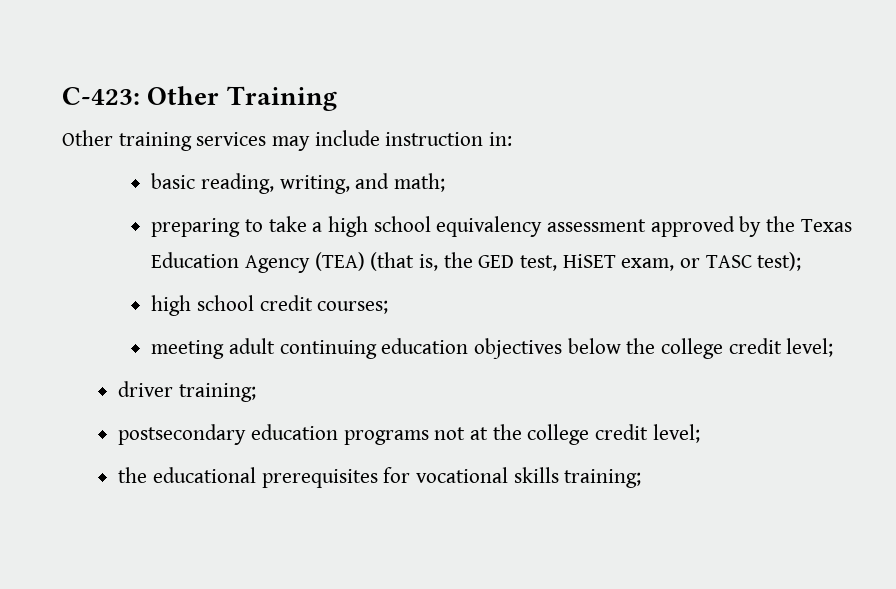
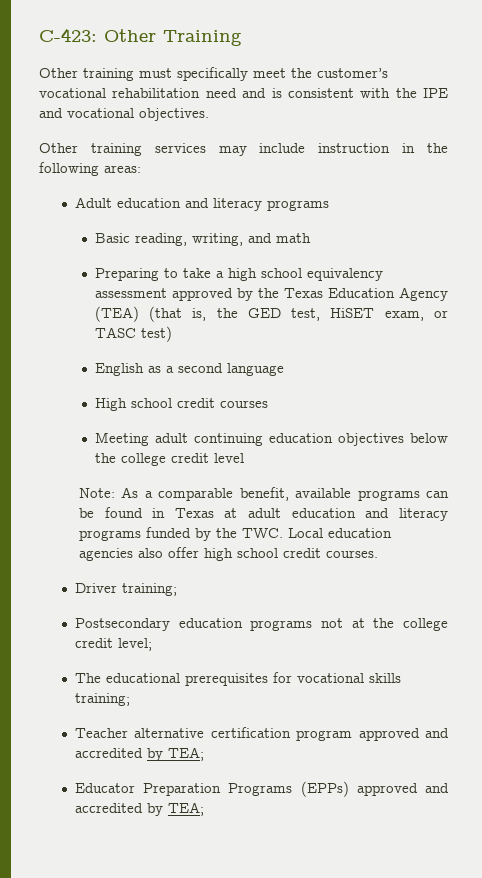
+ Other training must specifically meet the customer’s vocational rehabilitation need and is consistent with the IPE and vocational objectives.
- Other training services may include instruction in:
- basic reading, writing, and math;
- preparing to take a high school equivalency assessment approved by the Texas Education Agency (TEA) (that is, the GED test, HiSET exam, or TASC test);
- high school credit courses;
- meeting adult continuing education objectives below the college credit level;
- driver training;
- postsecondary education programs not at the college credit level;
+ Other training services may include instruction in the following areas:
+ Adult education and literacy programs
+ Basic reading, writing, and math
+ Preparing to take a high school equivalency assessment approved by the Texas Education Agency (TEA) (that is, the GED test, HiSET exam, or TASC test)
+ English as a second language
+ High school credit courses
+ Meeting adult continuing education objectives below the college credit level
+ Note: As a comparable benefit, available programs can be found in Texas at adult education and literacy programs funded by the TWC. Local education agencies also offer high school credit courses.
+ Driver training;
+ Postsecondary education programs not at the college credit level;
- the educational prerequisites for vocational skills training;
+ The educational prerequisites for vocational skills training;
+ Teacher alternative certification program approved and accredited by TEA;
+ Educator Preparation Programs (EPPs) approved and accredited by TEA;

